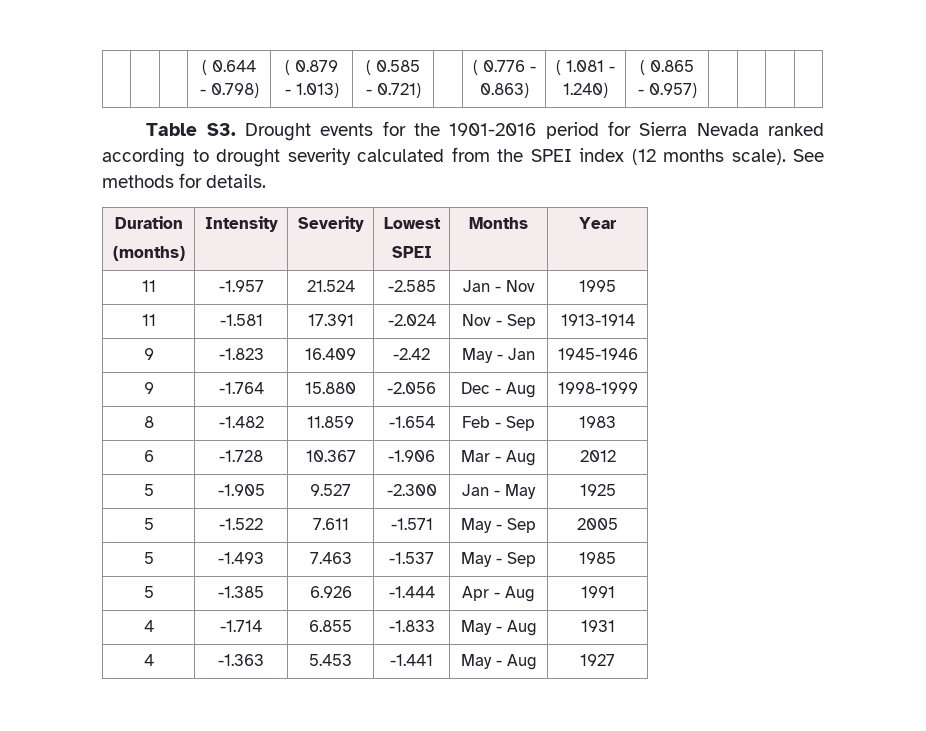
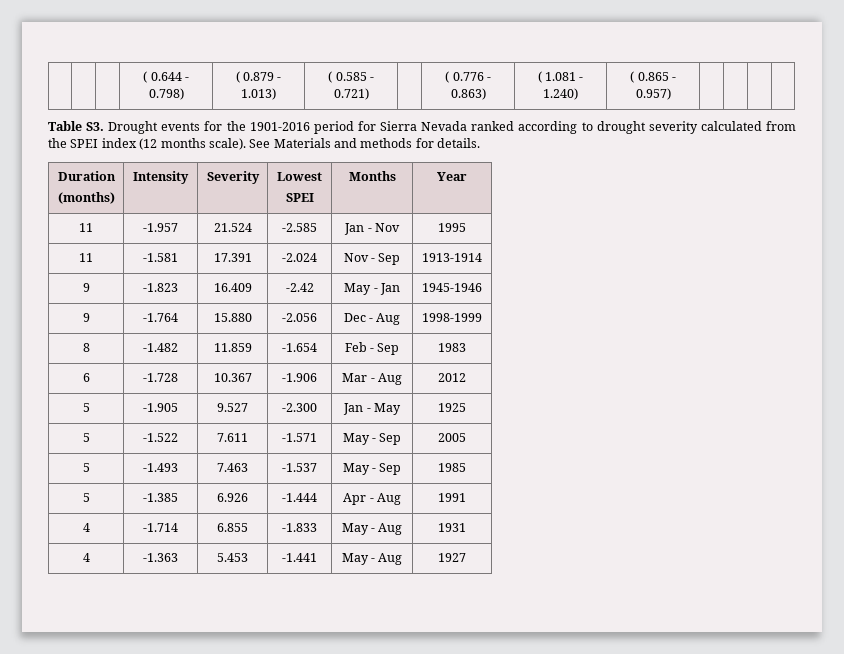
- See methods for details.
+ See Materials and methods for details.

